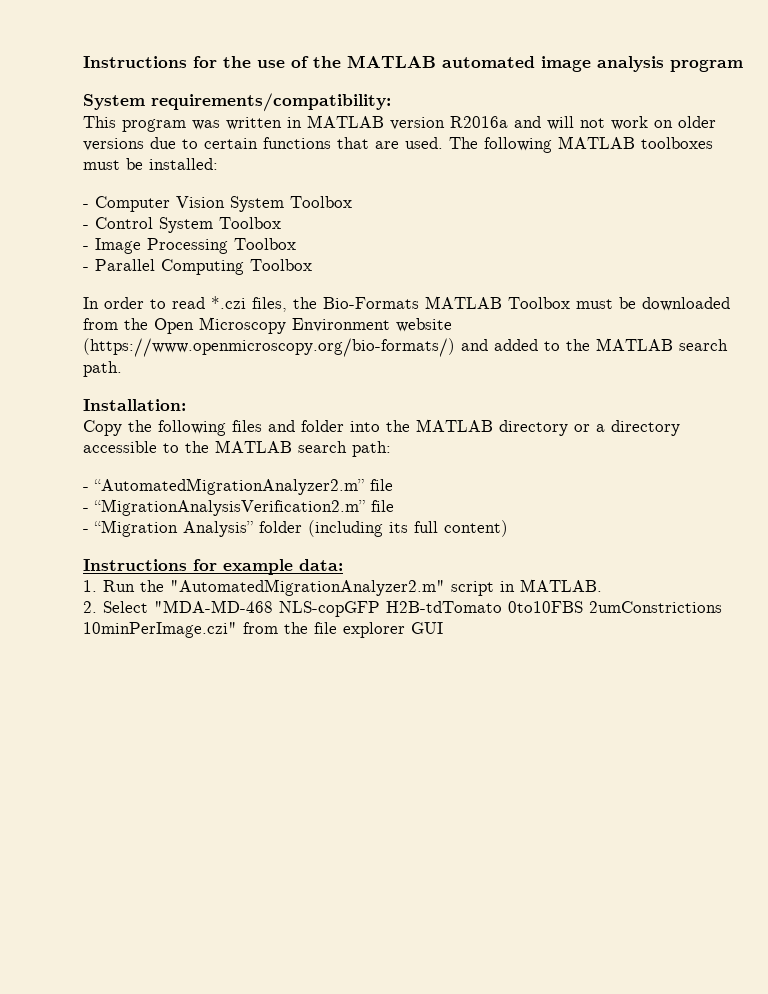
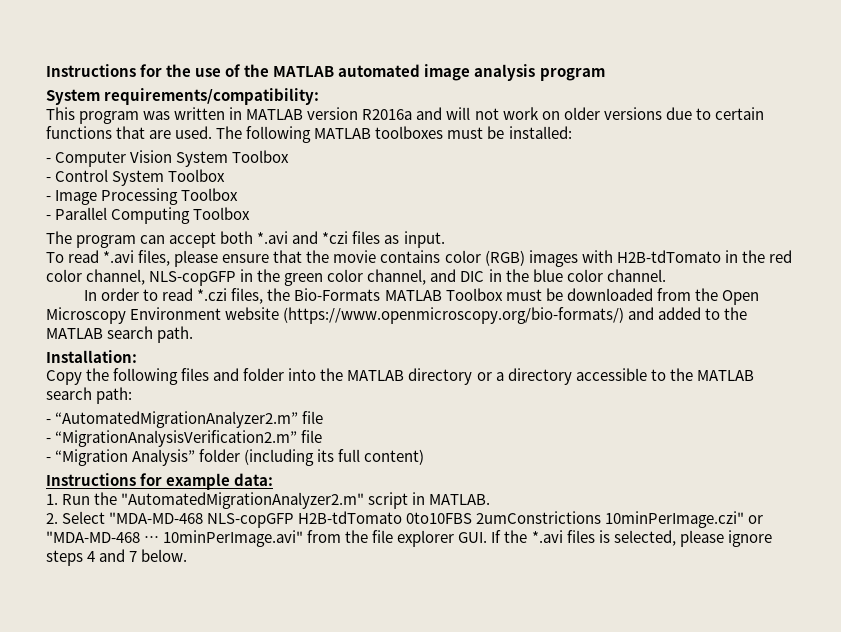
+ The program can accept both *.avi and *czi files as input.
+ To read *.avi files, please ensure that the movie contains color (RGB) images with H2B-tdTomato in the red color channel, NLS-copGFP in the green color channel, and DIC in the blue color channel.
- 2. Select "MDA-MD-468 NLS-copGFP H2B-tdTomato 0to10FBS 2umConstrictions 10minPerImage.czi" from the file explorer GUI
+ 2. Select "MDA-MD-468 NLS-copGFP H2B-tdTomato 0to10FBS 2umConstrictions 10minPerImage.czi" or "MDA-MD-468 … 10minPerImage.avi" from the file explorer GUI. If the *.avi files is selected, please ignore steps 4 and 7 below.

